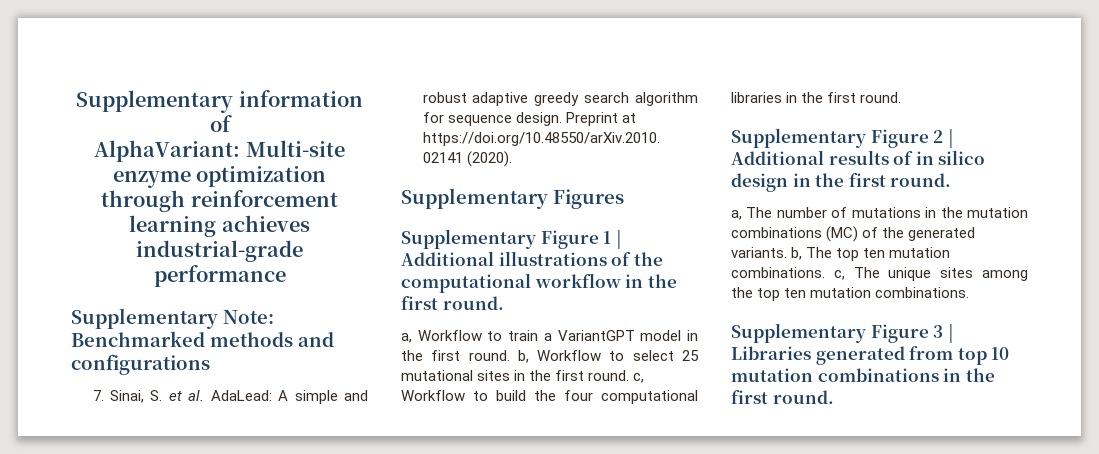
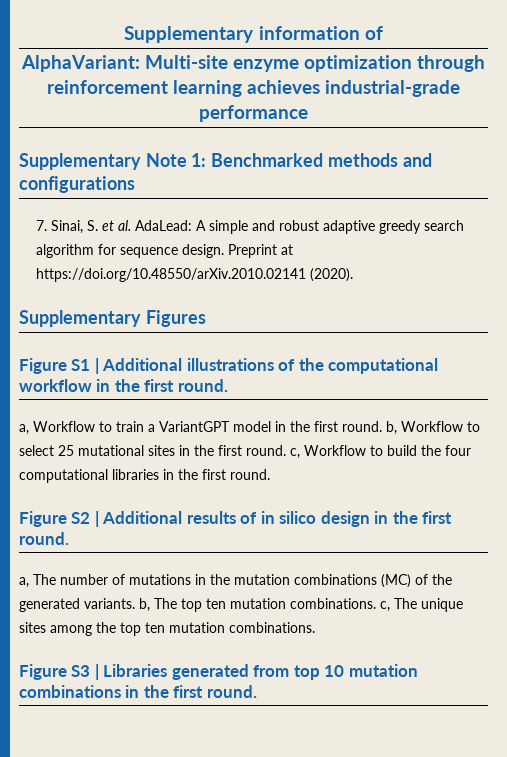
- Supplementary Note: Benchmarked methods and configurations
+ Supplementary Note 1: Benchmarked methods and configurations
- Supplementary Figure 1 | Additional illustrations of the computational workflow in the first round.
+ Figure S1 | Additional illustrations of the computational workflow in the first round.
- Supplementary Figure 2 | Additional results of in silico design in the first round.
+ Figure S2 | Additional results of in silico design in the first round.
- Supplementary Figure 3 | Libraries generated from top 10 mutation combinations in the first round.
+ Figure S3 | Libraries generated from top 10 mutation combinations in the first round.

